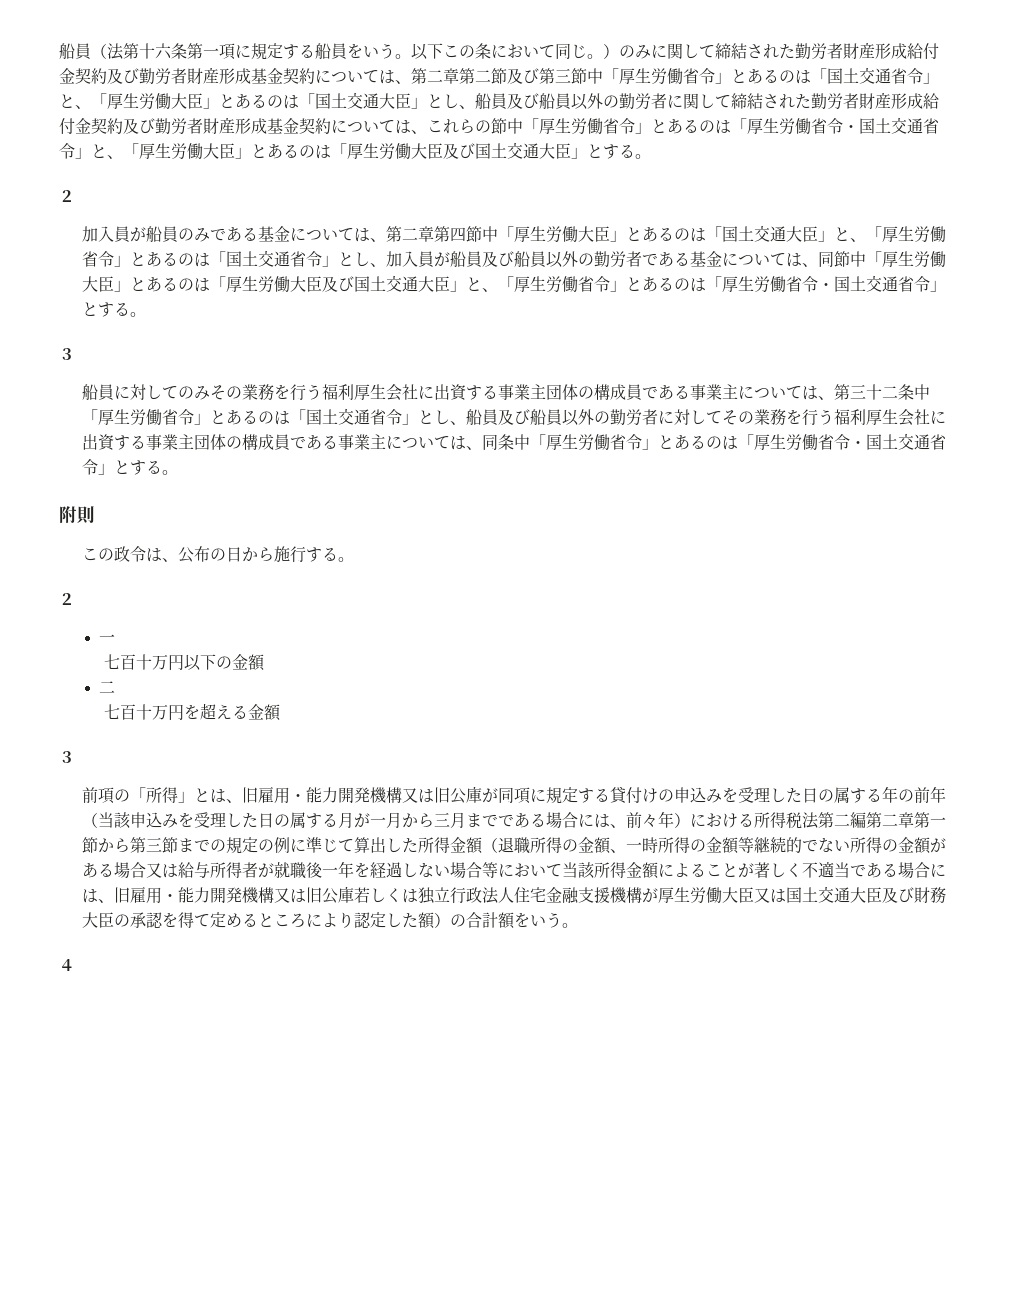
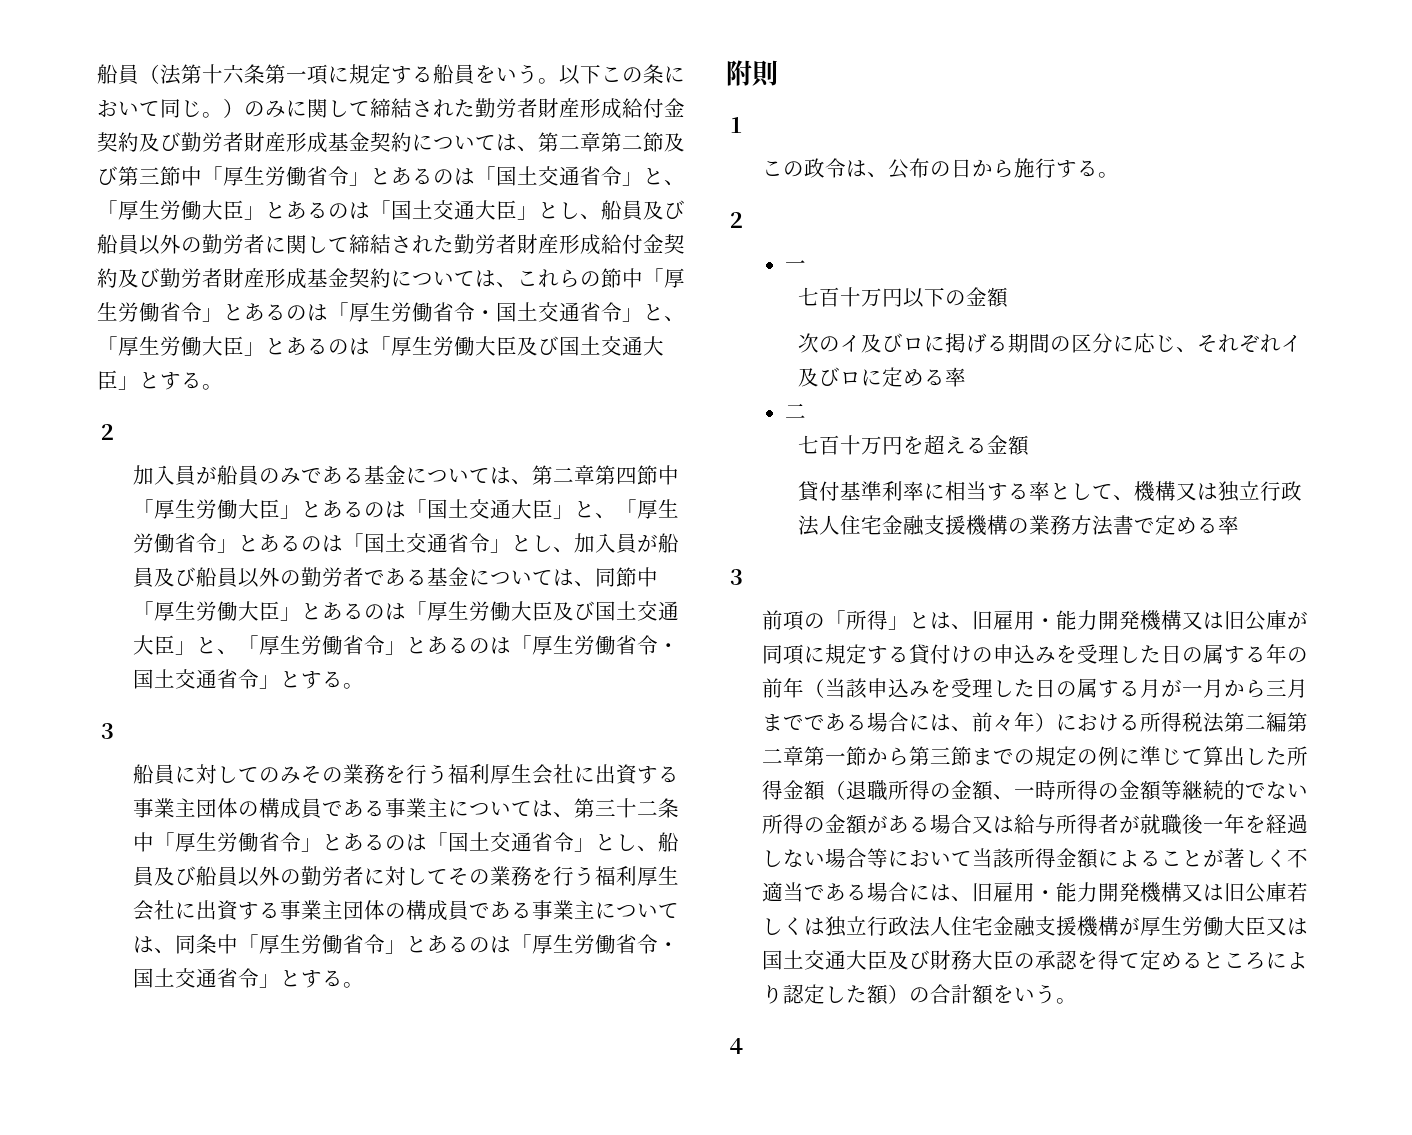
+ １
+ 次のイ及びロに掲げる期間の区分に応じ、それぞれイ及びロに定める率
+ 貸付基準利率に相当する率として、機構又は独立行政法人住宅金融支援機構の業務方法書で定める率

